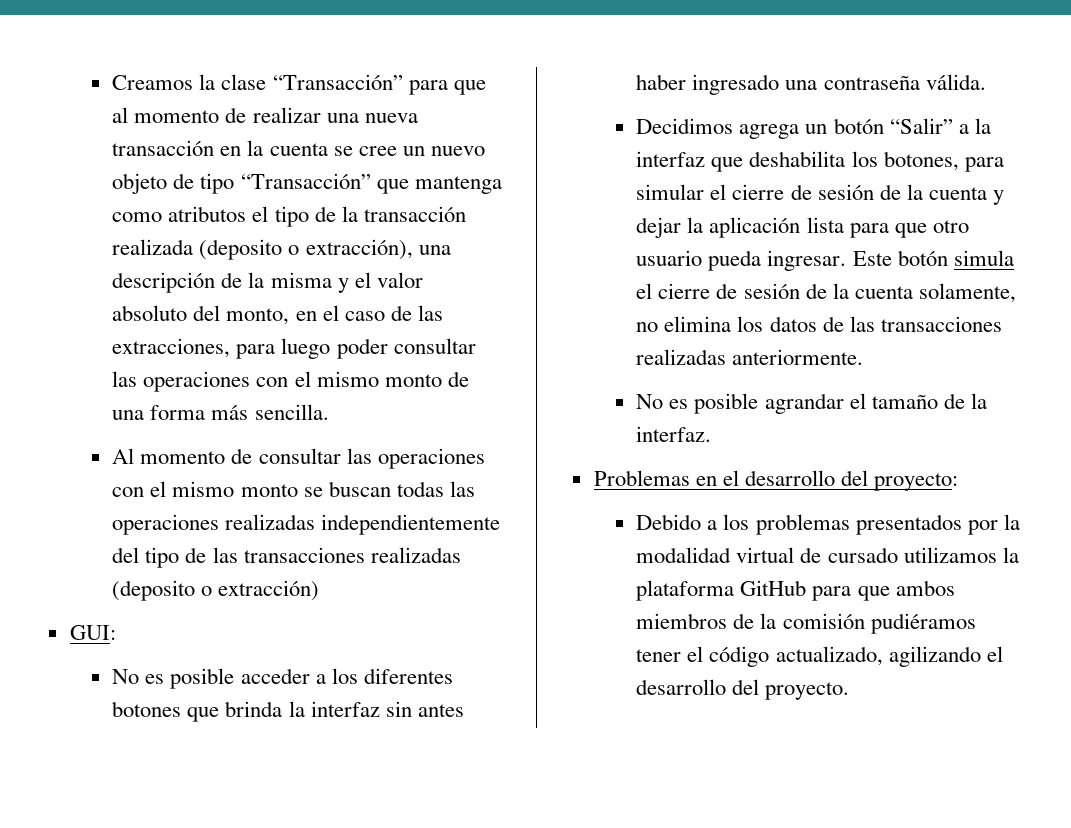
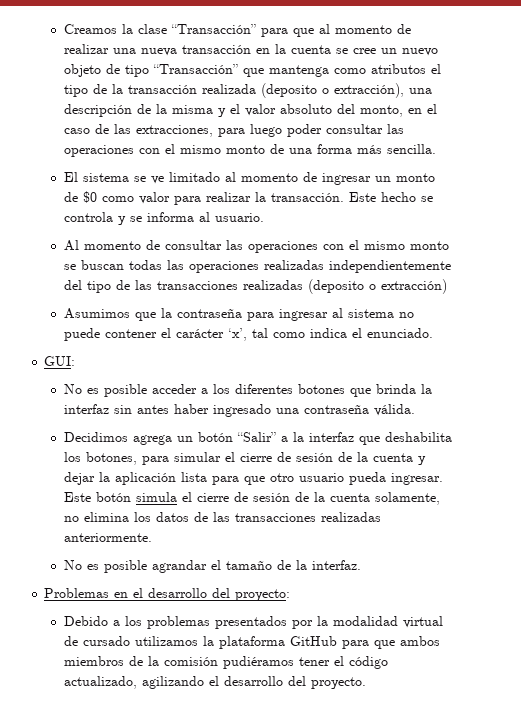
+ El sistema se ve limitado al momento de ingresar un monto de $0 como valor para realizar la transacción. Este hecho se controla y se informa al usuario.
+ Asumimos que la contraseña para ingresar al sistema no puede contener el carácter ‘x’, tal como indica el enunciado.

